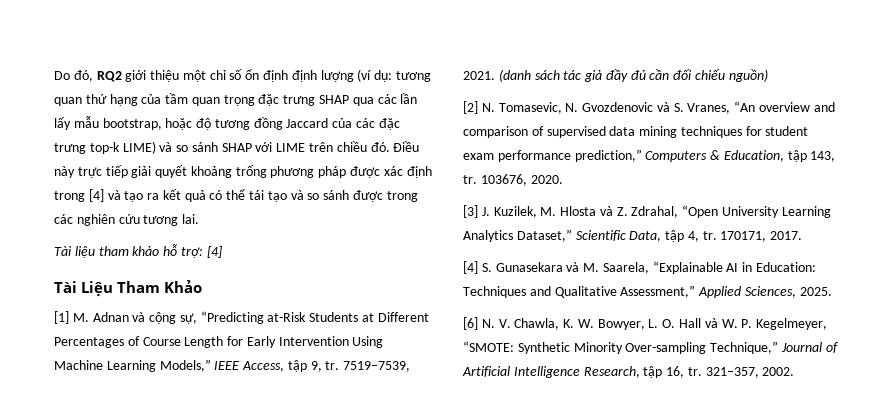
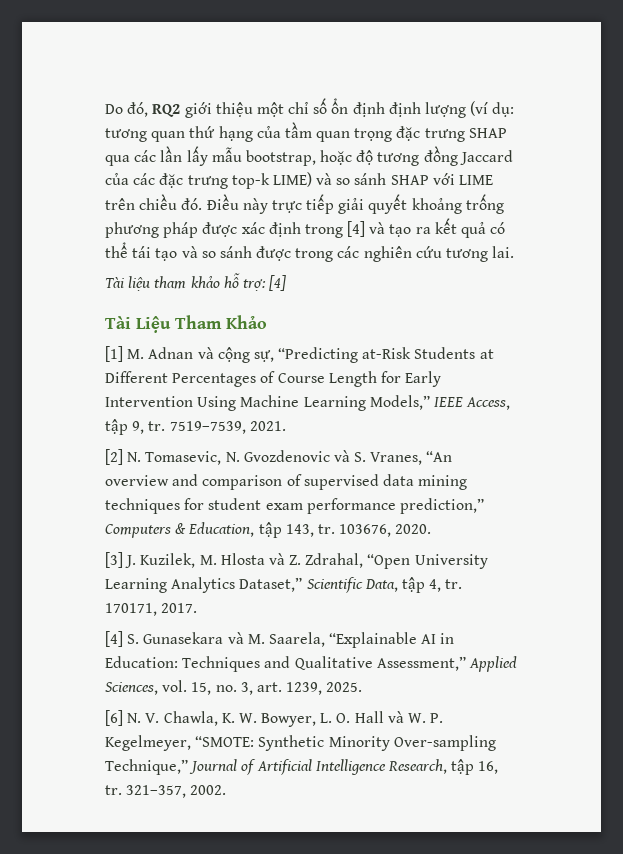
- (danh sách tác giả đầy đủ cần đối chiếu nguồn)
- [4] S. Gunasekara và M. Saarela, “Explainable AI in Education: Techniques and Qualitative Assessment,” Applied Sciences, 2025.
+ [4] S. Gunasekara và M. Saarela, “Explainable AI in Education: Techniques and Qualitative Assessment,” Applied Sciences, vol. 15, no. 3, art. 1239, 2025.

